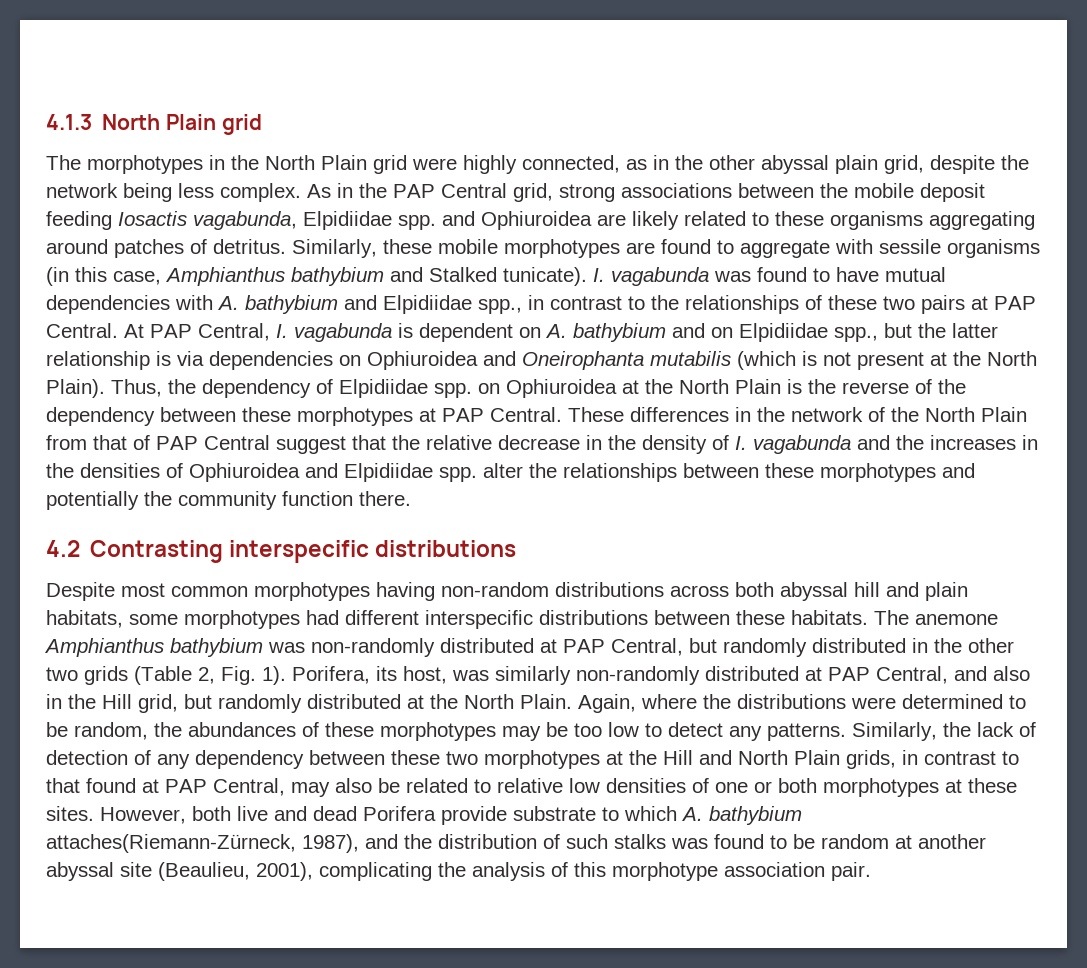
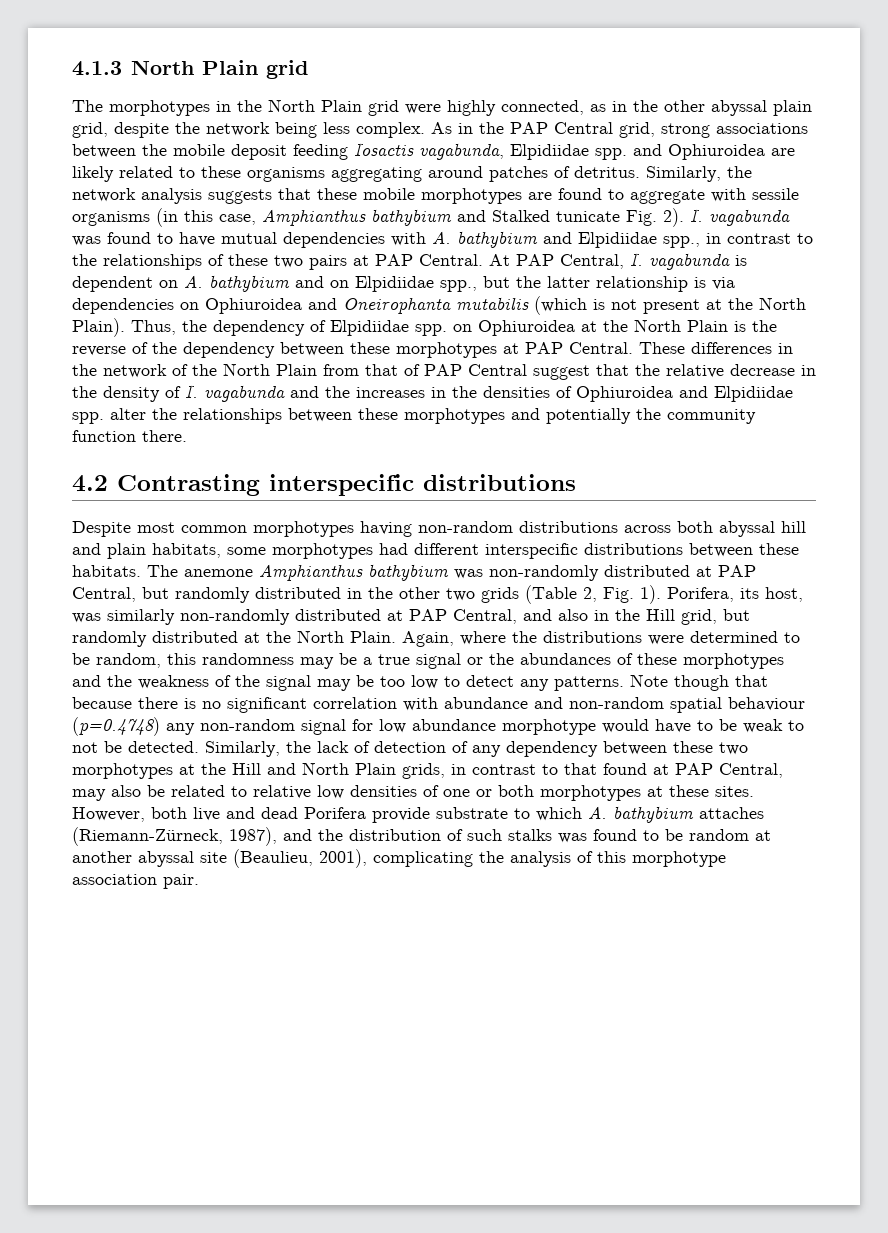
- Similarly, these mobile morphotypes are found to aggregate with sessile organisms (in this case, Amphianthus bathybium and Stalked tunicate).
+ Similarly, the network analysis suggests that these mobile morphotypes are found to aggregate with sessile organisms (in this case, Amphianthus bathybium and Stalked tunicate Fig. 2).
- Again, where the distributions were determined to be random, the abundances of these morphotypes may be too low to detect any patterns.
+ Again, where the distributions were determined to be random, this randomness may be a true signal or the abundances of these morphotypes and the weakness of the signal may be too low to detect any patterns.
+ Note though that because there is no significant correlation with abundance and non-random spatial behaviour (p=0.4748) any non-random signal for low abundance morphotype would have to be weak to not be detected.
- However, both live and dead Porifera provide substrate to which A. bathybium attaches(Riemann-Zürneck, 1987), and the distribution of such stalks was found to be random at another abyssal site (Beaulieu, 2001), complicating the analysis of this morphotype association pair.
+ However, both live and dead Porifera provide substrate to which A. bathybium attaches (Riemann-Zürneck, 1987), and the distribution of such stalks was found to be random at another abyssal site (Beaulieu, 2001), complicating the analysis of this morphotype association pair.

